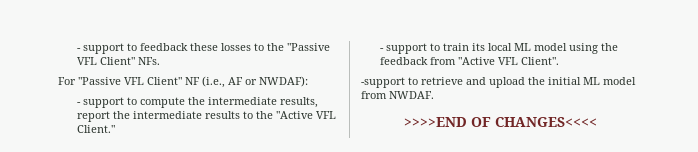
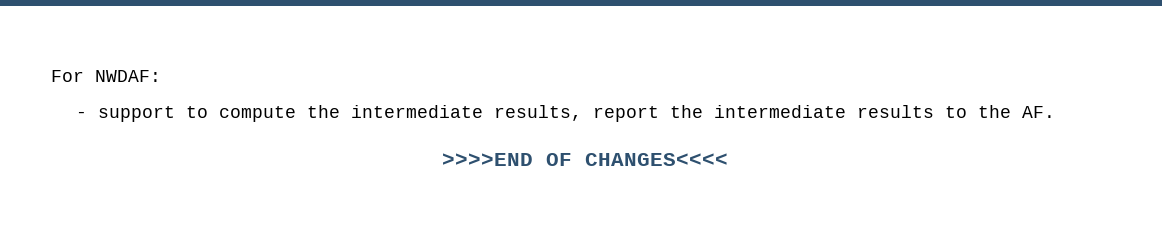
- - support to feedback these losses to the "Passive VFL Client" NFs.
- For "Passive VFL Client" NF (i.e., AF or NWDAF):
+ For NWDAF:
- - support to compute the intermediate results, report the intermediate results to the "Active VFL Client."
- - support to train its local ML model using the feedback from "Active VFL Client".
- -support to retrieve and upload the initial ML model from NWDAF.
+ - support to compute the intermediate results, report the intermediate results to the AF.

